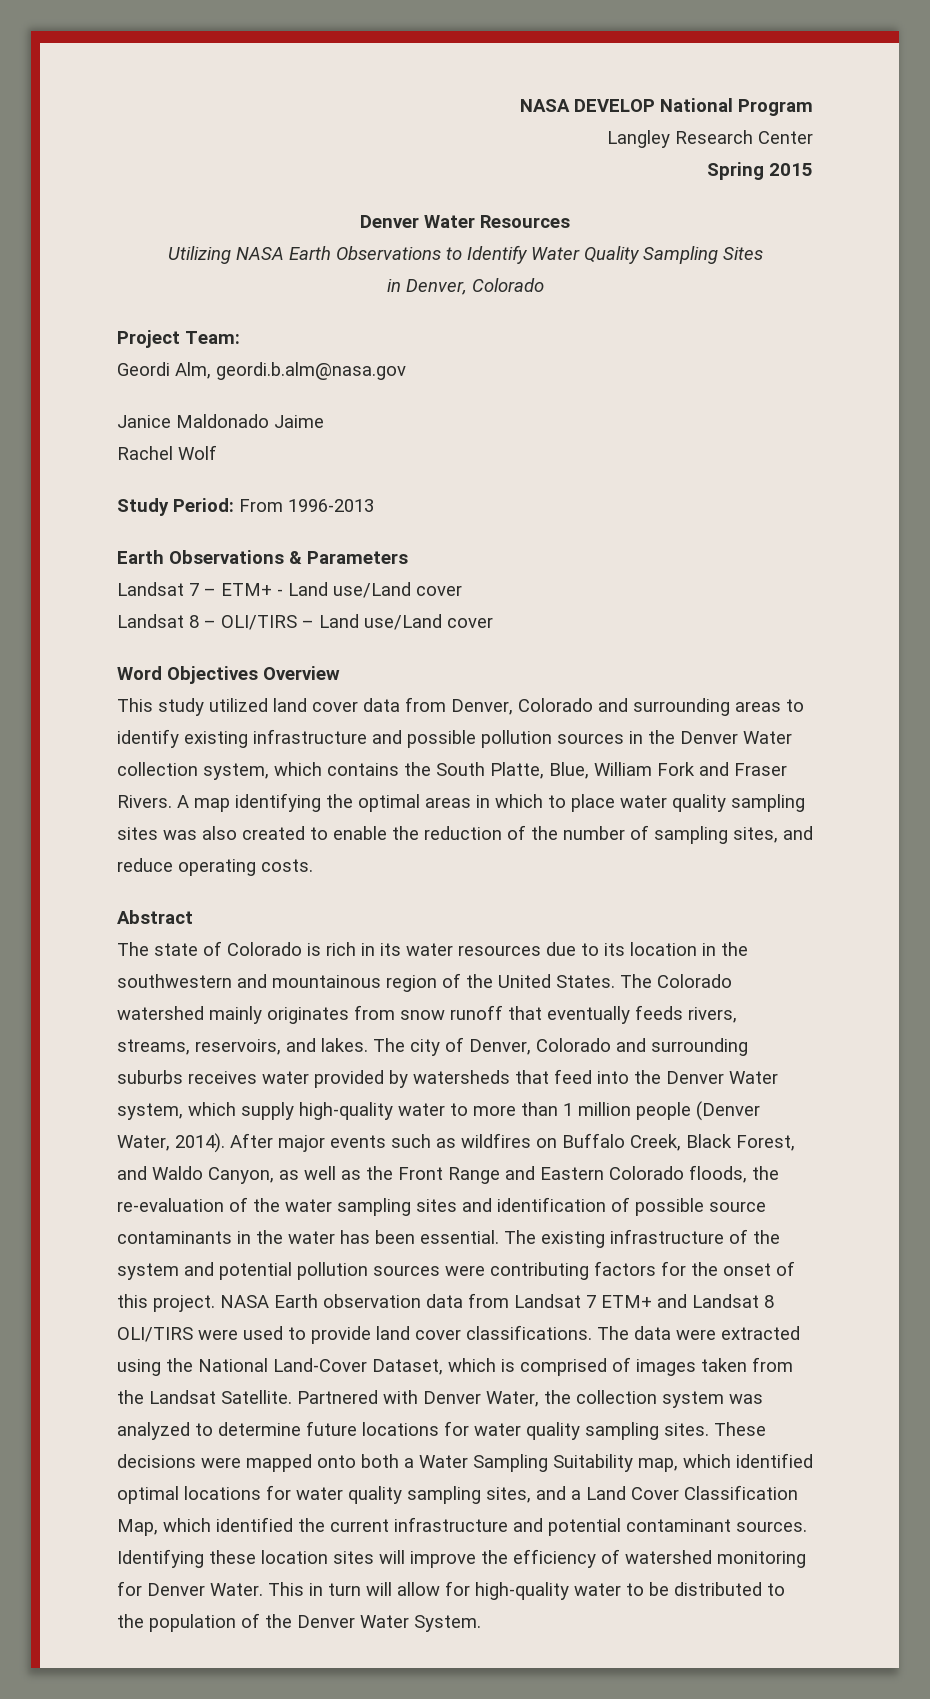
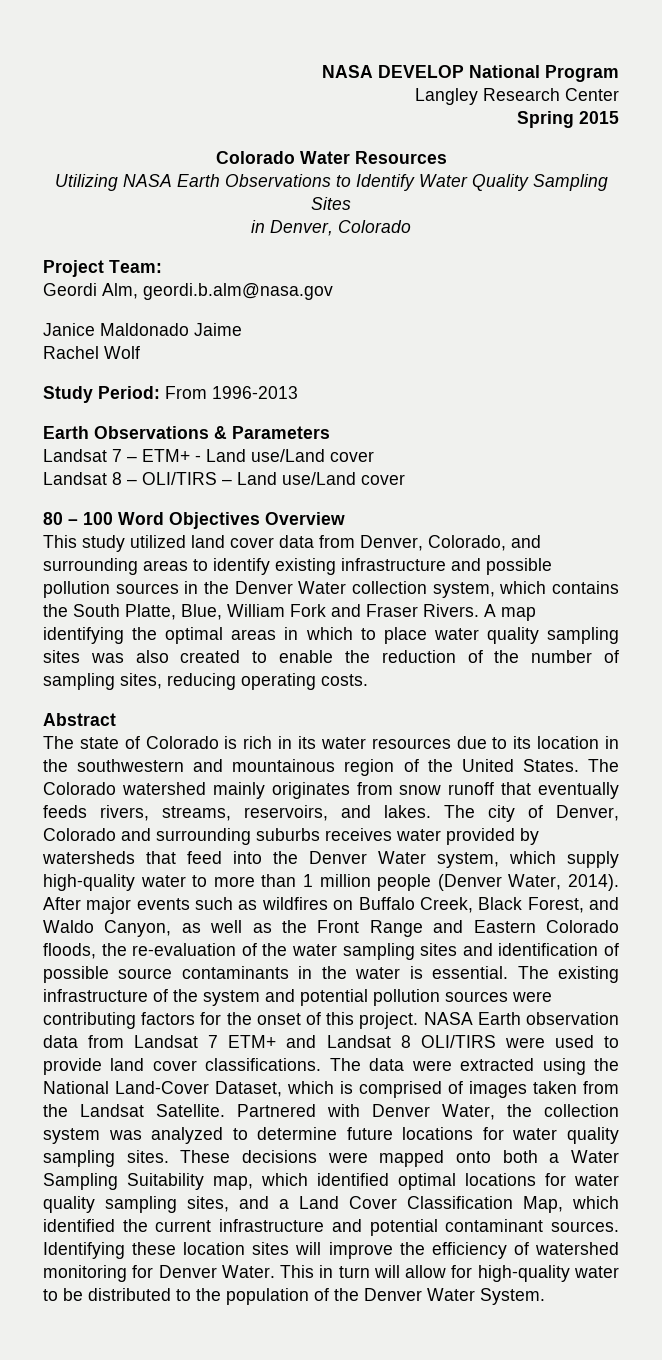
- Denver Water Resources
+ Colorado Water Resources
- Word Objectives Overview
+ 80 – 100 Word Objectives Overview
- This study utilized land cover data from Denver, Colorado and surrounding areas to identify existing infrastructure and possible pollution sources in the Denver Water collection system, which contains the South Platte, Blue, William Fork and Fraser Rivers.
+ This study utilized land cover data from Denver, Colorado, and surrounding areas to identify existing infrastructure and possible pollution sources in the Denver Water collection system, which contains the South Platte, Blue, William Fork and Fraser Rivers.
- A map identifying the optimal areas in which to place water quality sampling sites was also created to enable the reduction of the number of sampling sites, and reduce operating costs.
+ A map identifying the optimal areas in which to place water quality sampling sites was also created to enable the reduction of the number of sampling sites, reducing operating costs.
- After major events such as wildfires on Buffalo Creek, Black Forest, and Waldo Canyon, as well as the Front Range and Eastern Colorado floods, the re-evaluation of the water sampling sites and identification of possible source contaminants in the water has been essential.
+ After major events such as wildfires on Buffalo Creek, Black Forest, and Waldo Canyon, as well as the Front Range and Eastern Colorado floods, the re-evaluation of the water sampling sites and identification of possible source contaminants in the water is essential.

